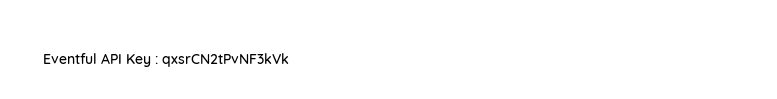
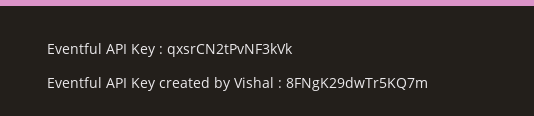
+ Eventful API Key created by Vishal : 8FNgK29dwTr5KQ7m

